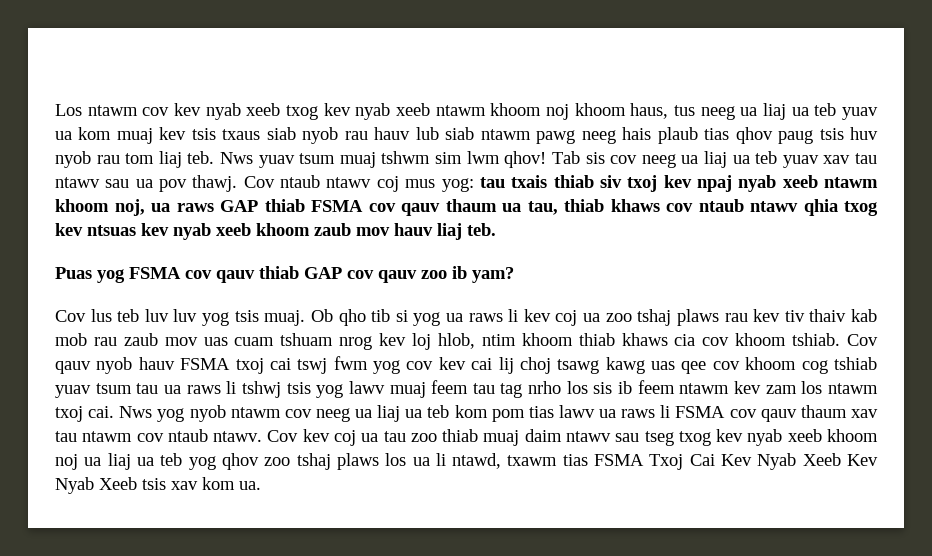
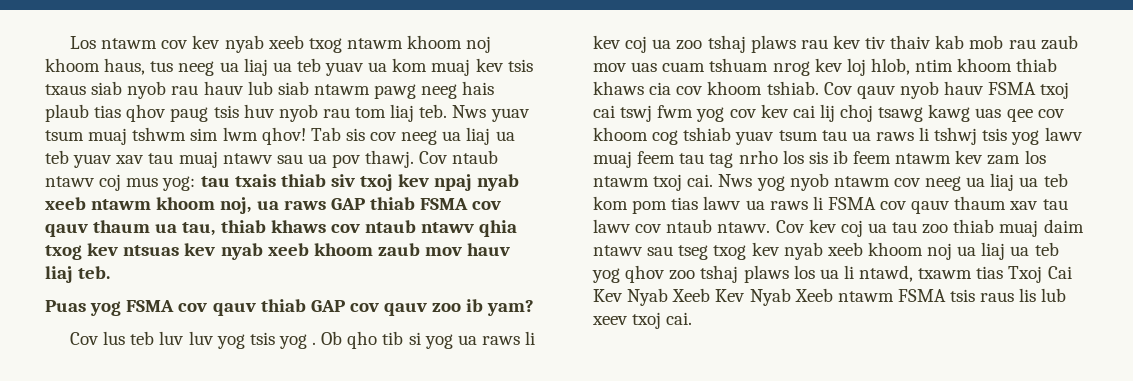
- Los ntawm cov kev nyab xeeb txog kev nyab xeeb ntawm khoom noj khoom haus, tus neeg ua liaj ua teb yuav ua kom muaj kev tsis txaus siab nyob rau hauv lub siab ntawm pawg neeg hais plaub tias qhov paug tsis huv nyob rau tom liaj teb.
+ Los ntawm cov kev nyab xeeb txog ntawm khoom noj khoom haus, tus neeg ua liaj ua teb yuav ua kom muaj kev tsis txaus siab nyob rau hauv lub siab ntawm pawg neeg hais plaub tias qhov paug tsis huv nyob rau tom liaj teb.
- Tab sis cov neeg ua liaj ua teb yuav xav tau ntawv sau ua pov thawj.
+ Tab sis cov neeg ua liaj ua teb yuav xav tau muaj ntawv sau ua pov thawj.
- Cov lus teb luv luv yog tsis muaj.
+ Cov lus teb luv luv yog tsis yog .
- Nws yog nyob ntawm cov neeg ua liaj ua teb kom pom tias lawv ua raws li FSMA cov qauv thaum xav tau ntawm cov ntaub ntawv.
+ Nws yog nyob ntawm cov neeg ua liaj ua teb kom pom tias lawv ua raws li FSMA cov qauv thaum xav tau lawv cov ntaub ntawv.
- Cov kev coj ua tau zoo thiab muaj daim ntawv sau tseg txog kev nyab xeeb khoom noj ua liaj ua teb yog qhov zoo tshaj plaws los ua li ntawd, txawm tias FSMA Txoj Cai Kev Nyab Xeeb Kev Nyab Xeeb tsis xav kom ua.
+ Cov kev coj ua tau zoo thiab muaj daim ntawv sau tseg txog kev nyab xeeb khoom noj ua liaj ua teb yog qhov zoo tshaj plaws los ua li ntawd, txawm tias Txoj Cai Kev Nyab Xeeb Kev Nyab Xeeb ntawm FSMA tsis raus lis lub xeev txoj cai.

